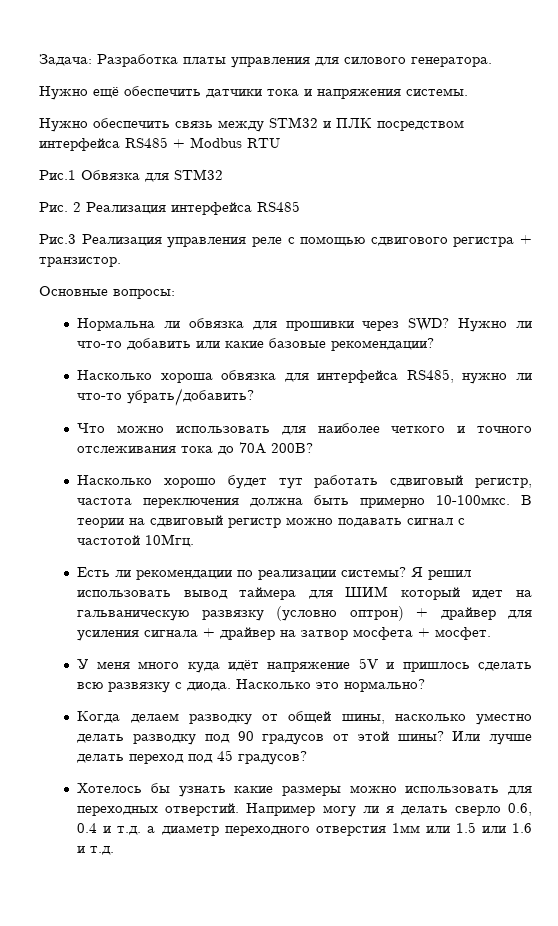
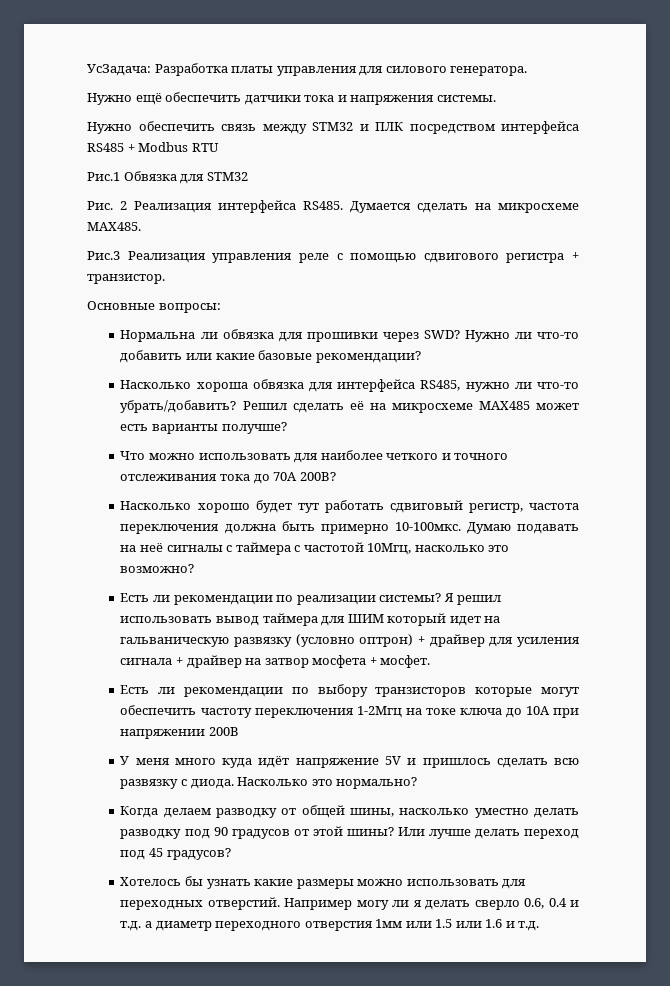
- Задача: Разработка платы управления для силового генератора.
+ УcЗадача: Разработка платы управления для силового генератора.
- Рис. 2 Реализация интерфейса RS485
+ Рис. 2 Реализация интерфейса RS485. Думается сделать на микросхеме MAX485.
+ Решил сделать её на микросхеме MAX485 может есть варианты получше?
- В теории на сдвиговый регистр можно подавать сигнал с частотой 10Мгц.
+ Думаю подавать на неё сигналы с таймера с частотой 10Мгц, насколько это возможно?
+ Есть ли рекомендации по выбору транзисторов которые могут обеспечить частоту переключения 1-2Мгц на токе ключа до 10А при напряжении 200В

